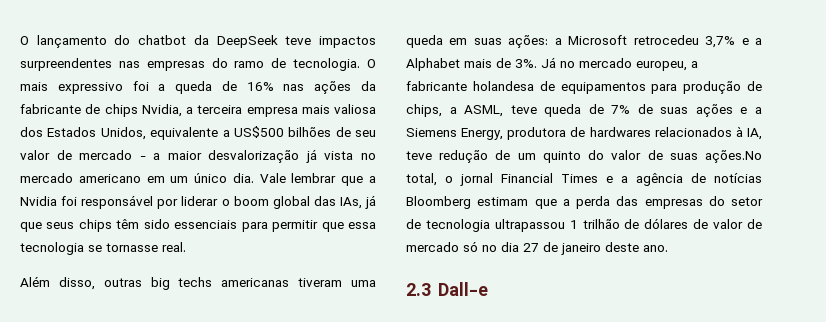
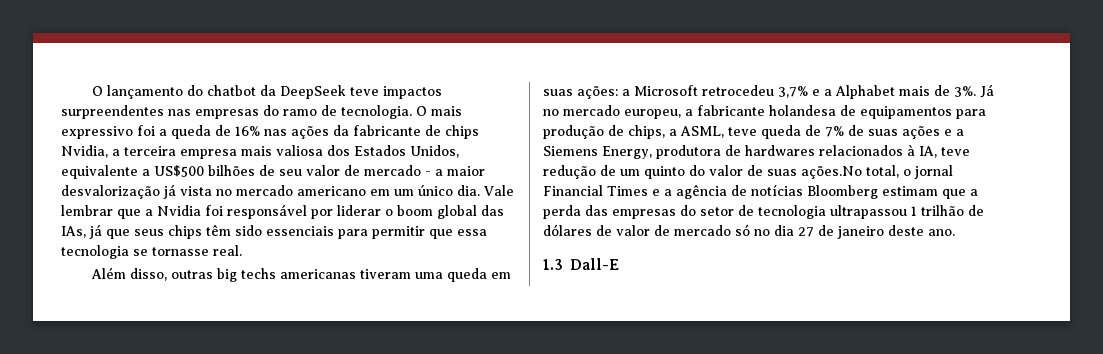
- 2.3 Dall-e
+ 1.3 Dall-E

